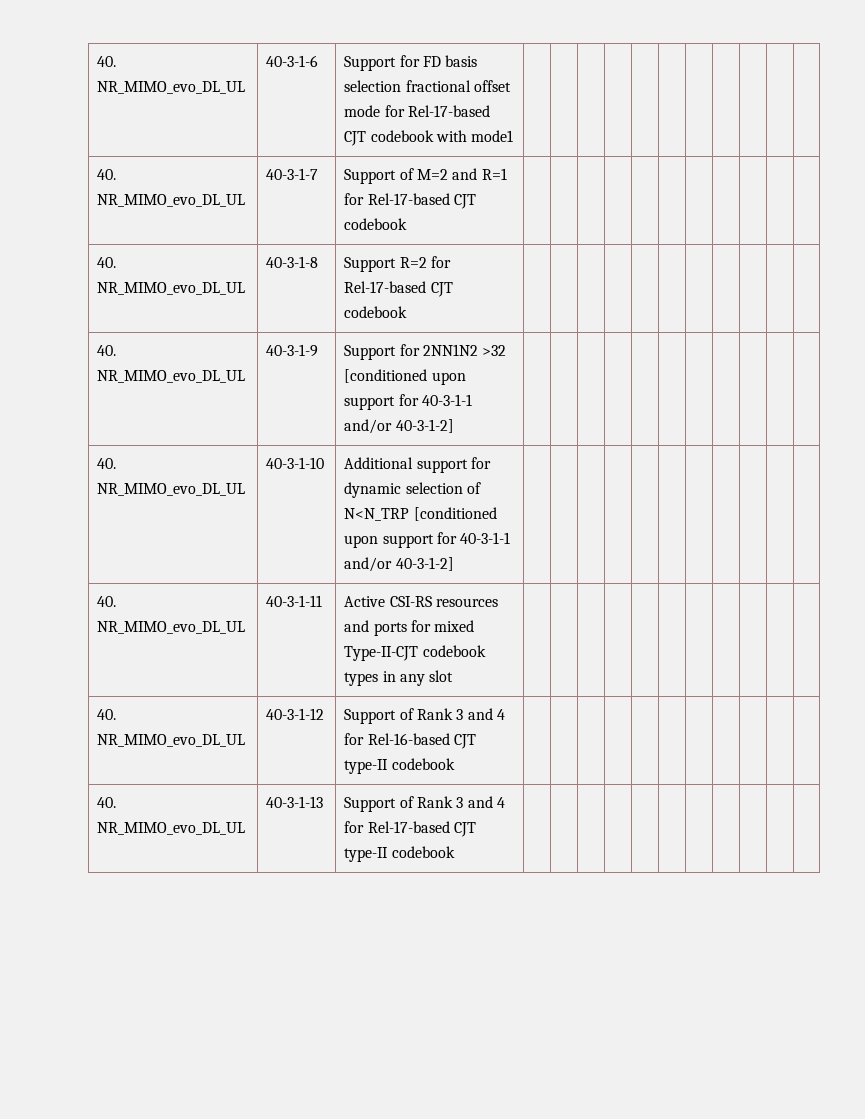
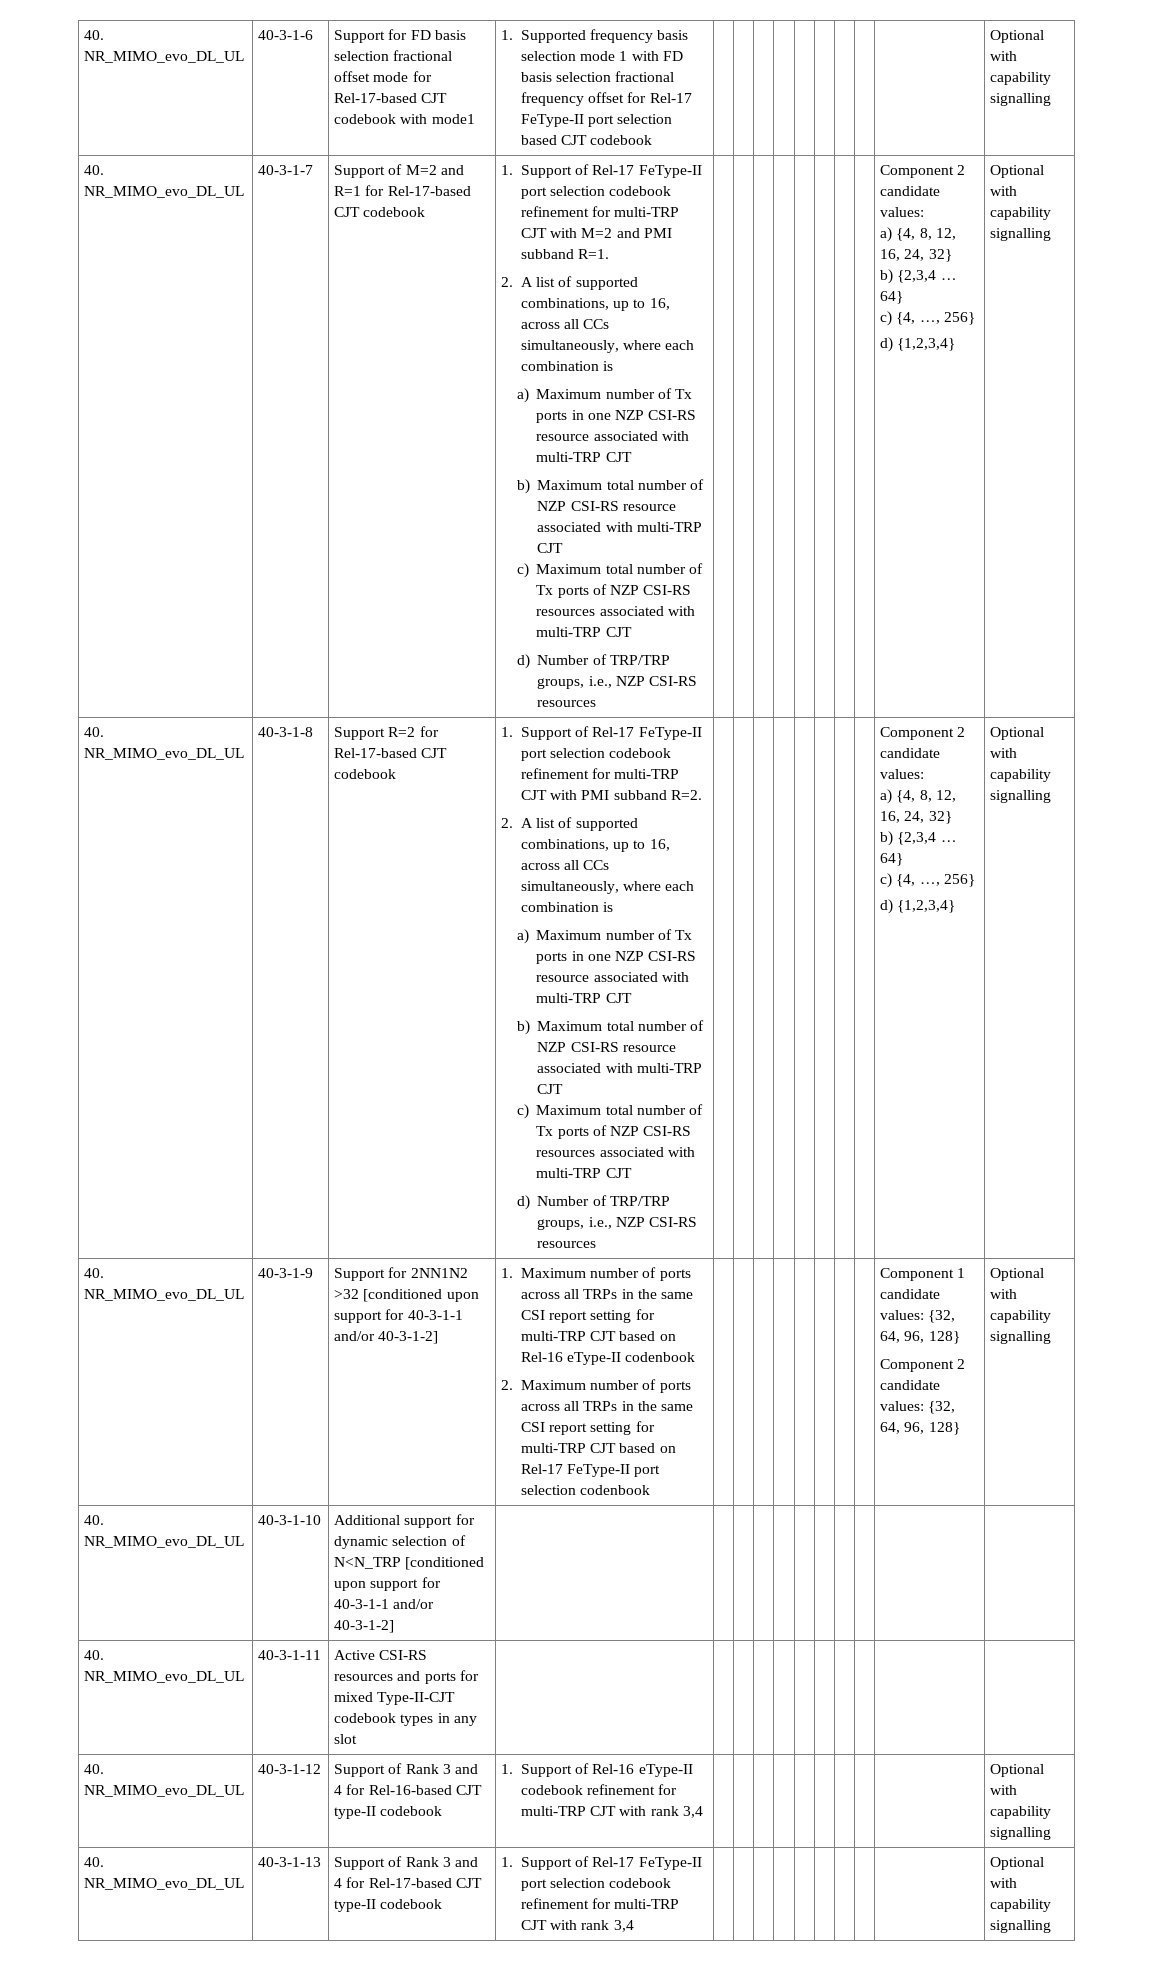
+ 1. Supported frequency basis selection mode 1 with FD basis selection fractional frequency offset for Rel-17 FeType-II port selection based CJT codebook | | | | | | | | | | Optional with capability signalling
+ 1. Support of Rel-17 FeType-II port selection codebook refinement for multi-TRP CJT with M=2 and PMI subband R=1.
+ 2. A list of supported combinations, up to 16, across all CCs simultaneously, where each combination is
+ a) Maximum number of Tx ports in one NZP CSI-RS resource associated with multi-TRP CJT
+ b) Maximum total number of NZP CSI-RS resource associated with multi-TRP CJT
+ c) Maximum total number of Tx ports of NZP CSI-RS resources associated with multi-TRP CJT
+ d) Number of TRP/TRP groups, i.e., NZP CSI-RS resources | | | | | | | | | Component 2 candidate values:
+ a) {4, 8, 12, 16, 24, 32}
+ b) {2,3,4 … 64}
+ c) {4, …, 256}
+ d) {1,2,3,4} | Optional with capability signalling
+ 1. Support of Rel-17 FeType-II port selection codebook refinement for multi-TRP CJT with PMI subband R=2.
+ 2. A list of supported combinations, up to 16, across all CCs simultaneously, where each combination is
+ a) Maximum number of Tx ports in one NZP CSI-RS resource associated with multi-TRP CJT
+ b) Maximum total number of NZP CSI-RS resource associated with multi-TRP CJT
+ c) Maximum total number of Tx ports of NZP CSI-RS resources associated with multi-TRP CJT
+ d) Number of TRP/TRP groups, i.e., NZP CSI-RS resources | | | | | | | | | Component 2 candidate values:
+ a) {4, 8, 12, 16, 24, 32}
+ b) {2,3,4 … 64}
+ c) {4, …, 256}
+ d) {1,2,3,4} | Optional with capability signalling
+ 1. Maximum number of ports across all TRPs in the same CSI report setting for multi-TRP CJT based on Rel-16 eType-II codenbook
+ 2. Maximum number of ports across all TRPs in the same CSI report setting for multi-TRP CJT based on Rel-17 FeType-II port selection codenbook | | | | | | | | | Component 1 candidate values: {32, 64, 96, 128}
+ Component 2 candidate values: {32, 64, 96, 128} | Optional with capability signalling
- 40. NR_MIMO_evo_DL_UL | 40-3-1-12 | Support of Rank 3 and 4 for Rel-16-based CJT type-II codebook | | | | | | | | | | |
+ 40. NR_MIMO_evo_DL_UL | 40-3-1-12 | Support of Rank 3 and 4 for Rel-16-based CJT type-II codebook | 1. Support of Rel-16 eType-II codebook refinement for multi-TRP CJT with rank 3,4 | | | | | | | | | | Optional with capability signalling
- 40. NR_MIMO_evo_DL_UL | 40-3-1-13 | Support of Rank 3 and 4 for Rel-17-based CJT type-II codebook | | | | | | | | | | |
+ 40. NR_MIMO_evo_DL_UL | 40-3-1-13 | Support of Rank 3 and 4 for Rel-17-based CJT type-II codebook | 1. Support of Rel-17 FeType-II port selection codebook refinement for multi-TRP CJT with rank 3,4 | | | | | | | | | | Optional with capability signalling

